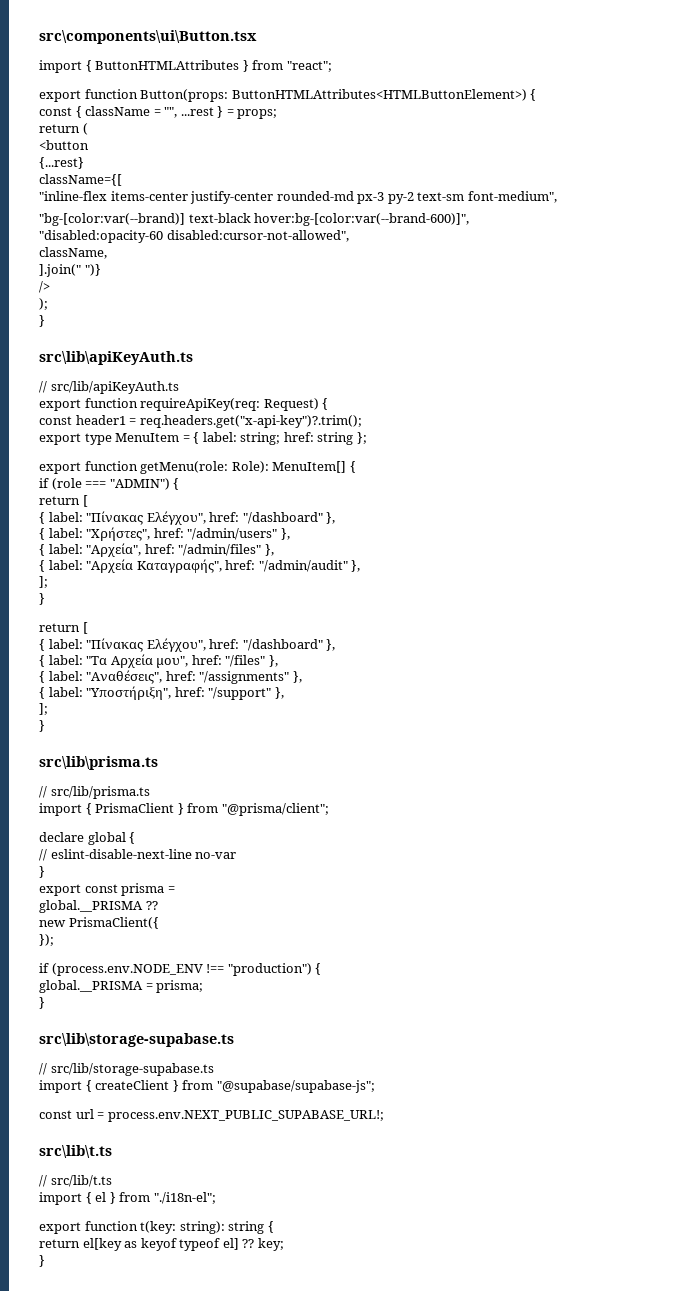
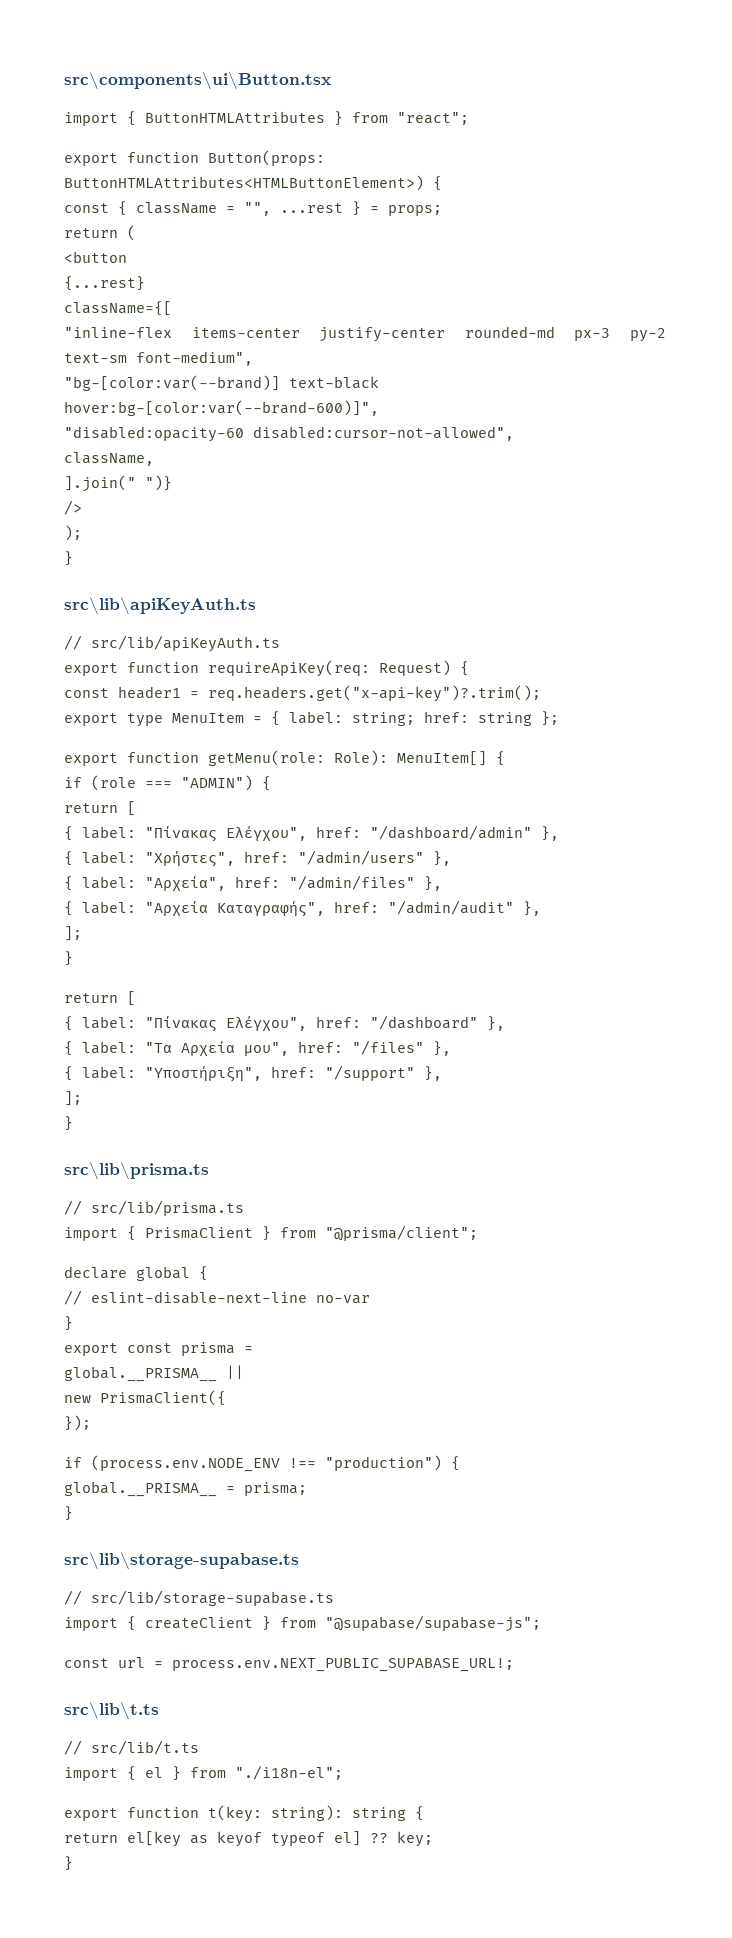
  if (role === "ADMIN") {
  return [
- { label: "Πίνακας Ελέγχου", href: "/dashboard" },
+ { label: "Πίνακας Ελέγχου", href: "/dashboard/admin" },
- { label: "Αναθέσεις", href: "/assignments" },
- global.__PRISMA ??
+ global.__PRISMA__ ||
- global.__PRISMA = prisma;
+ global.__PRISMA__ = prisma;

